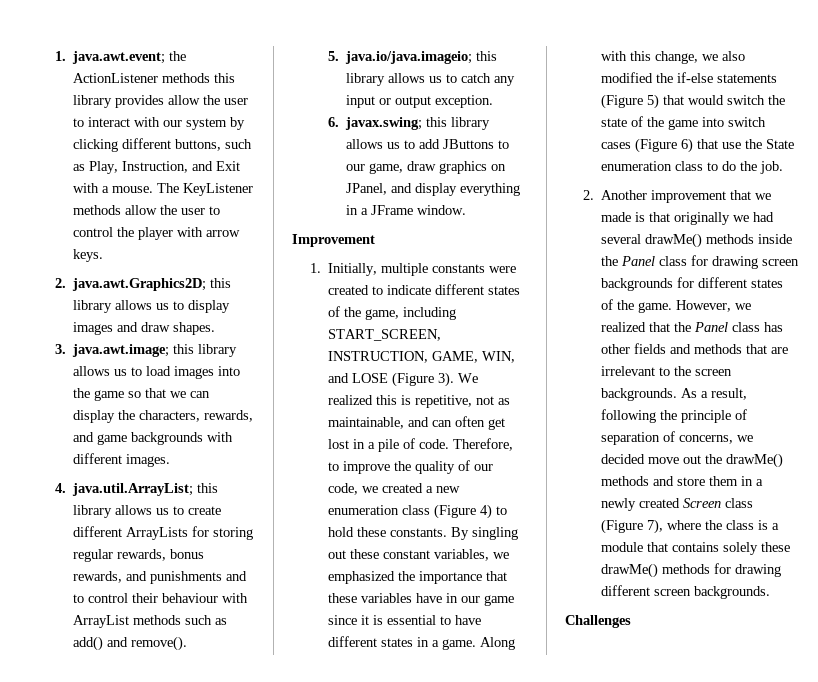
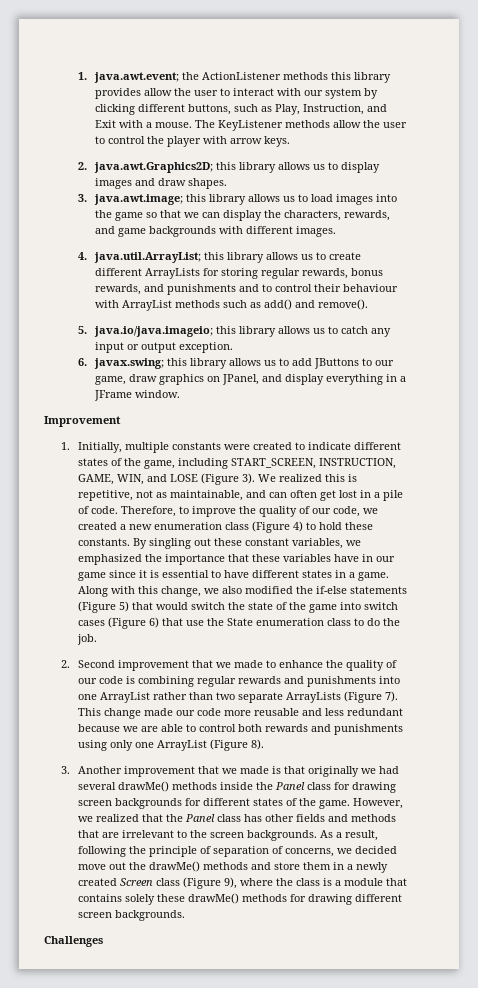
- 2. Another improvement that we made is that originally we had several drawMe() methods inside the Panel class for drawing screen backgrounds for different states of the game.
+ 2. Second improvement that we made to enhance the quality of our code is combining regular rewards and punishments into one ArrayList rather than two separate ArrayLists (Figure 7). This change made our code more reusable and less redundant because we are able to control both rewards and punishments using only one ArrayList (Figure 8).
+ 3. Another improvement that we made is that originally we had several drawMe() methods inside the Panel class for drawing screen backgrounds for different states of the game.
- As a result, following the principle of separation of concerns, we decided move out the drawMe() methods and store them in a newly created Screen class (Figure 7), where the class is a module that contains solely these drawMe() methods for drawing different screen backgrounds.
+ As a result, following the principle of separation of concerns, we decided move out the drawMe() methods and store them in a newly created Screen class (Figure 9), where the class is a module that contains solely these drawMe() methods for drawing different screen backgrounds.

